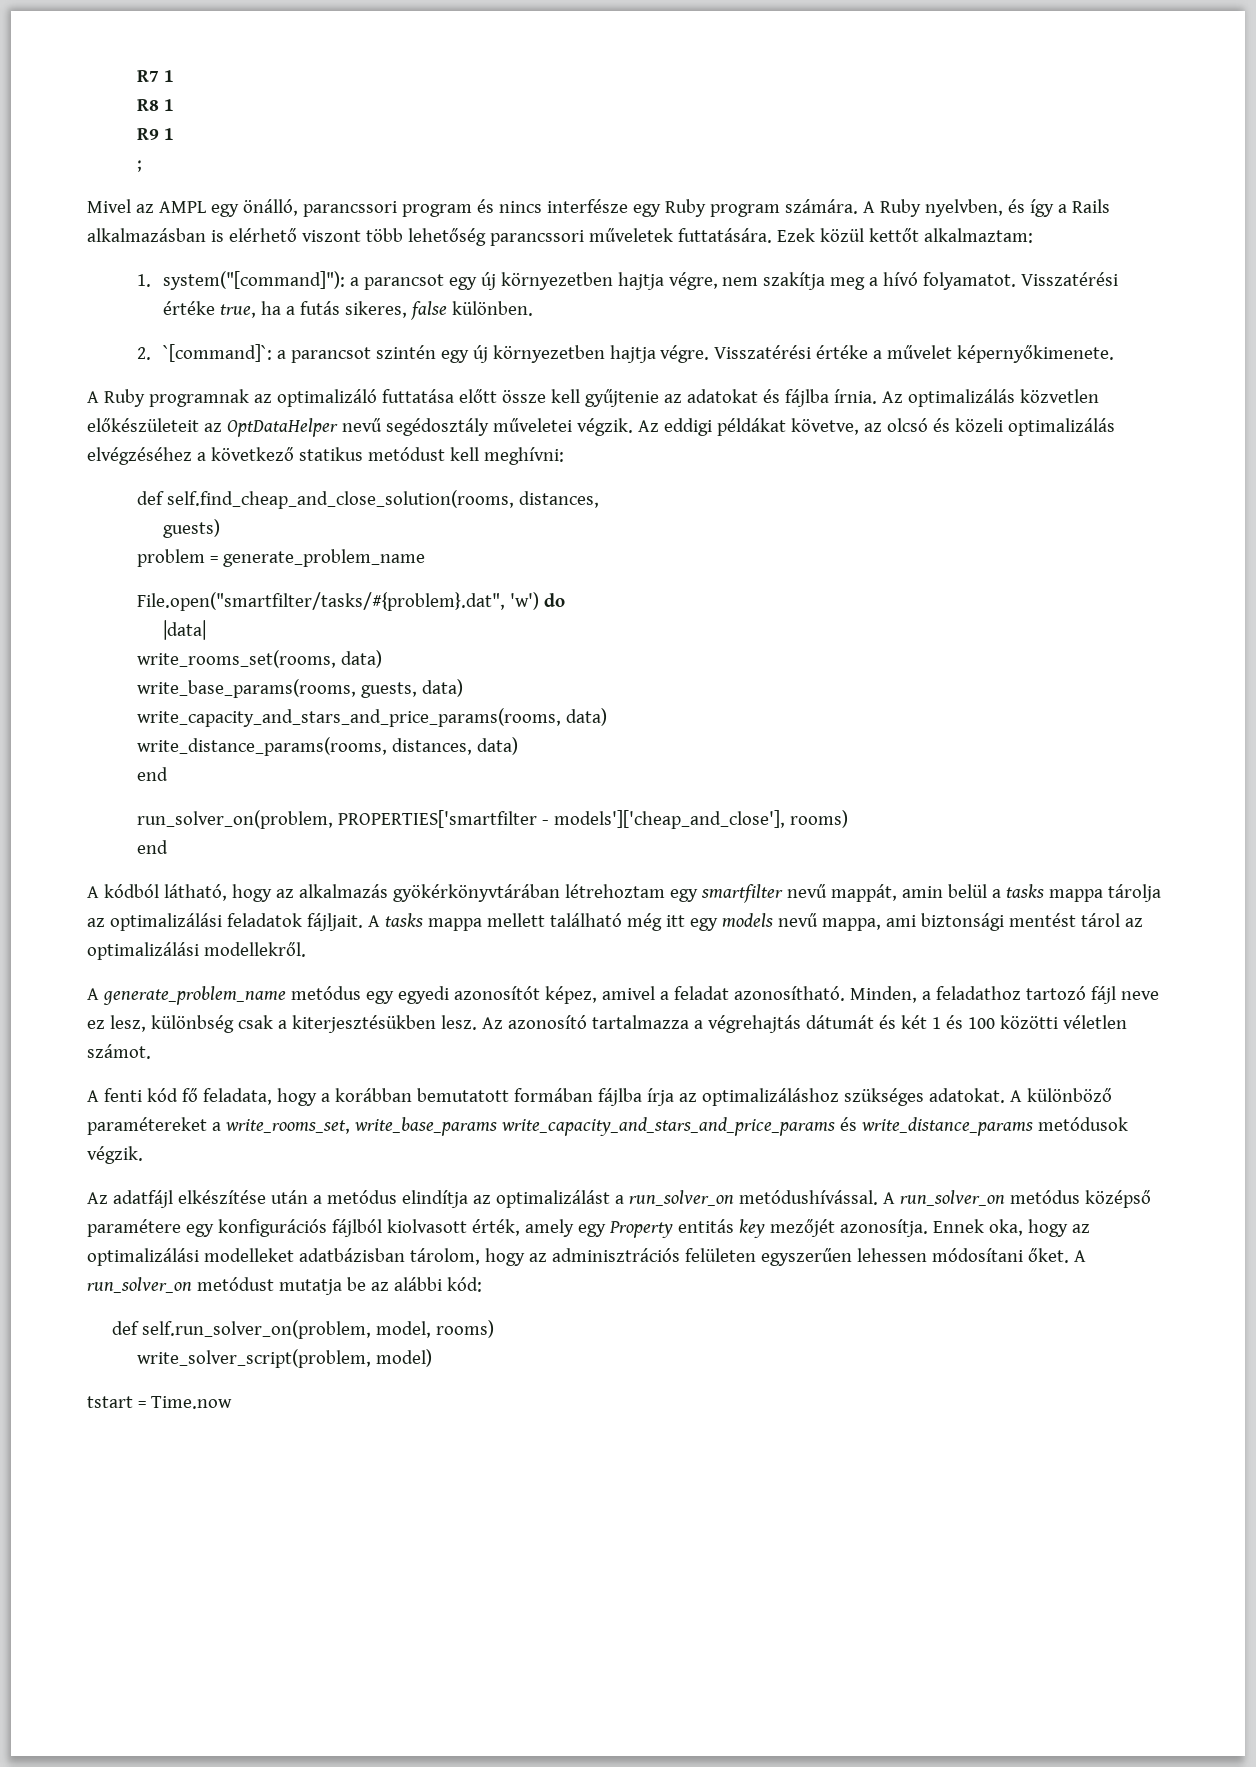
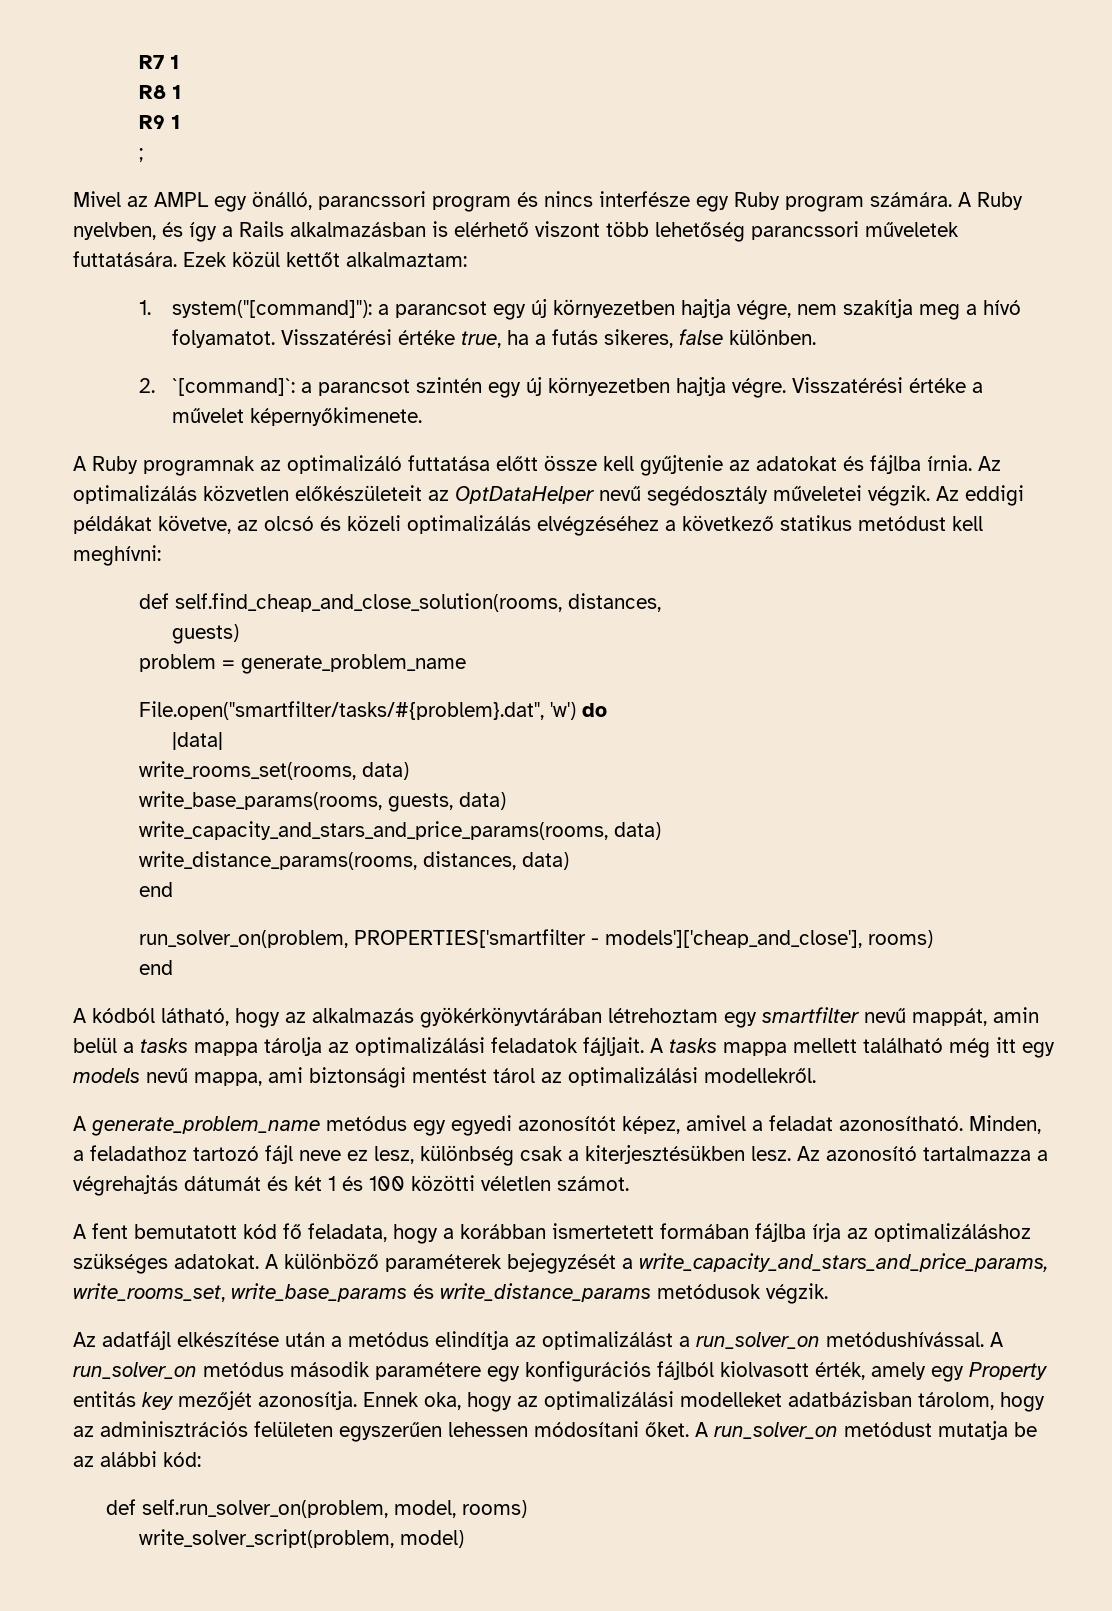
- A fenti kód fő feladata, hogy a korábban bemutatott formában fájlba írja az optimalizáláshoz szükséges adatokat.
+ A fent bemutatott kód fő feladata, hogy a korábban ismertetett formában fájlba írja az optimalizáláshoz szükséges adatokat.
- A különböző paramétereket a write_rooms_set, write_base_params write_capacity_and_stars_and_price_params és write_distance_params metódusok végzik.
+ A különböző paraméterek bejegyzését a write_capacity_and_stars_and_price_params, write_rooms_set, write_base_params és write_distance_params metódusok végzik.
- A run_solver_on metódus középső paramétere egy konfigurációs fájlból kiolvasott érték, amely egy Property entitás key mezőjét azonosítja.
+ A run_solver_on metódus második paramétere egy konfigurációs fájlból kiolvasott érték, amely egy Property entitás key mezőjét azonosítja.
- tstart = Time.now

